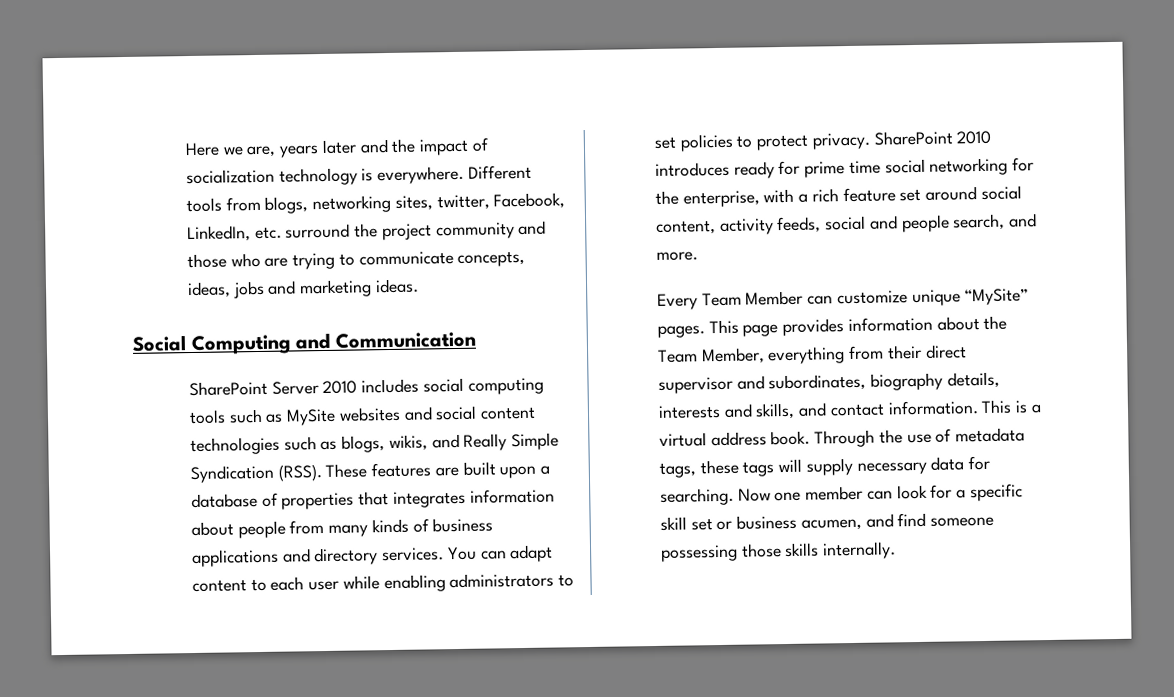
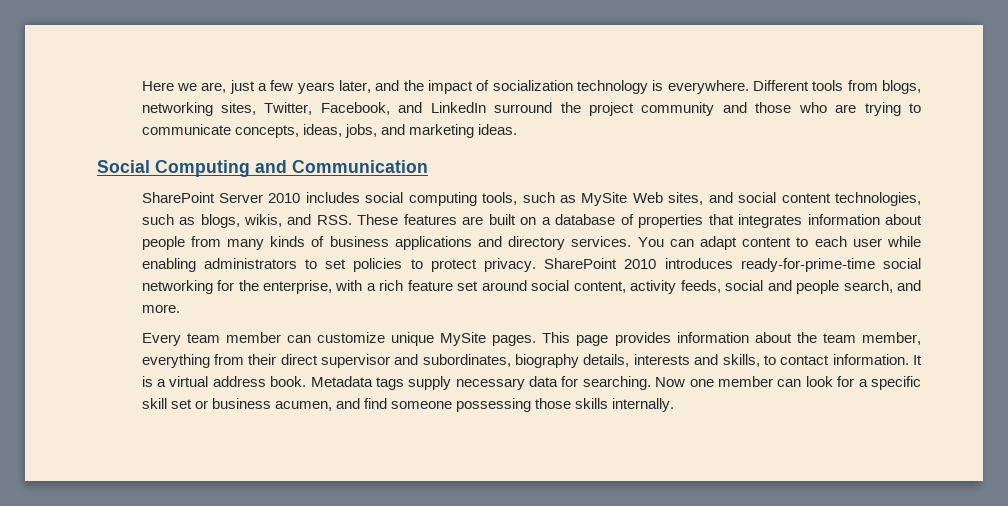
- Here we are, years later and the impact of socialization technology is everywhere.
+ Here we are, just a few years later, and the impact of socialization technology is everywhere.
- Different tools from blogs, networking sites, twitter, Facebook, LinkedIn, etc. surround the project community and those who are trying to communicate concepts, ideas, jobs and marketing ideas.
+ Different tools from blogs, networking sites, Twitter, Facebook, and LinkedIn surround the project community and those who are trying to communicate concepts, ideas, jobs, and marketing ideas.
- SharePoint Server 2010 includes social computing tools such as MySite websites and social content technologies such as blogs, wikis, and Really Simple Syndication (RSS). These features are built upon a database of properties that integrates information about people from many kinds of business applications and directory services.
+ SharePoint Server 2010 includes social computing tools, such as MySite Web sites, and social content technologies, such as blogs, wikis, and RSS. These features are built on a database of properties that integrates information about people from many kinds of business applications and directory services.
- SharePoint 2010 introduces ready for prime time social networking for the enterprise, with a rich feature set around social content, activity feeds, social and people search, and more.
+ SharePoint 2010 introduces ready-for-prime-time social networking for the enterprise, with a rich feature set around social content, activity feeds, social and people search, and more.
- Every Team Member can customize unique “MySite” pages.
+ Every team member can customize unique MySite pages.
- This page provides information about the Team Member, everything from their direct supervisor and subordinates, biography details, interests and skills, and contact information.
+ This page provides information about the team member, everything from their direct supervisor and subordinates, biography details, interests and skills, to contact information.
- This is a virtual address book.
+ It is a virtual address book.
- Through the use of metadata tags, these tags will supply necessary data for searching.
+ Metadata tags supply necessary data for searching.

